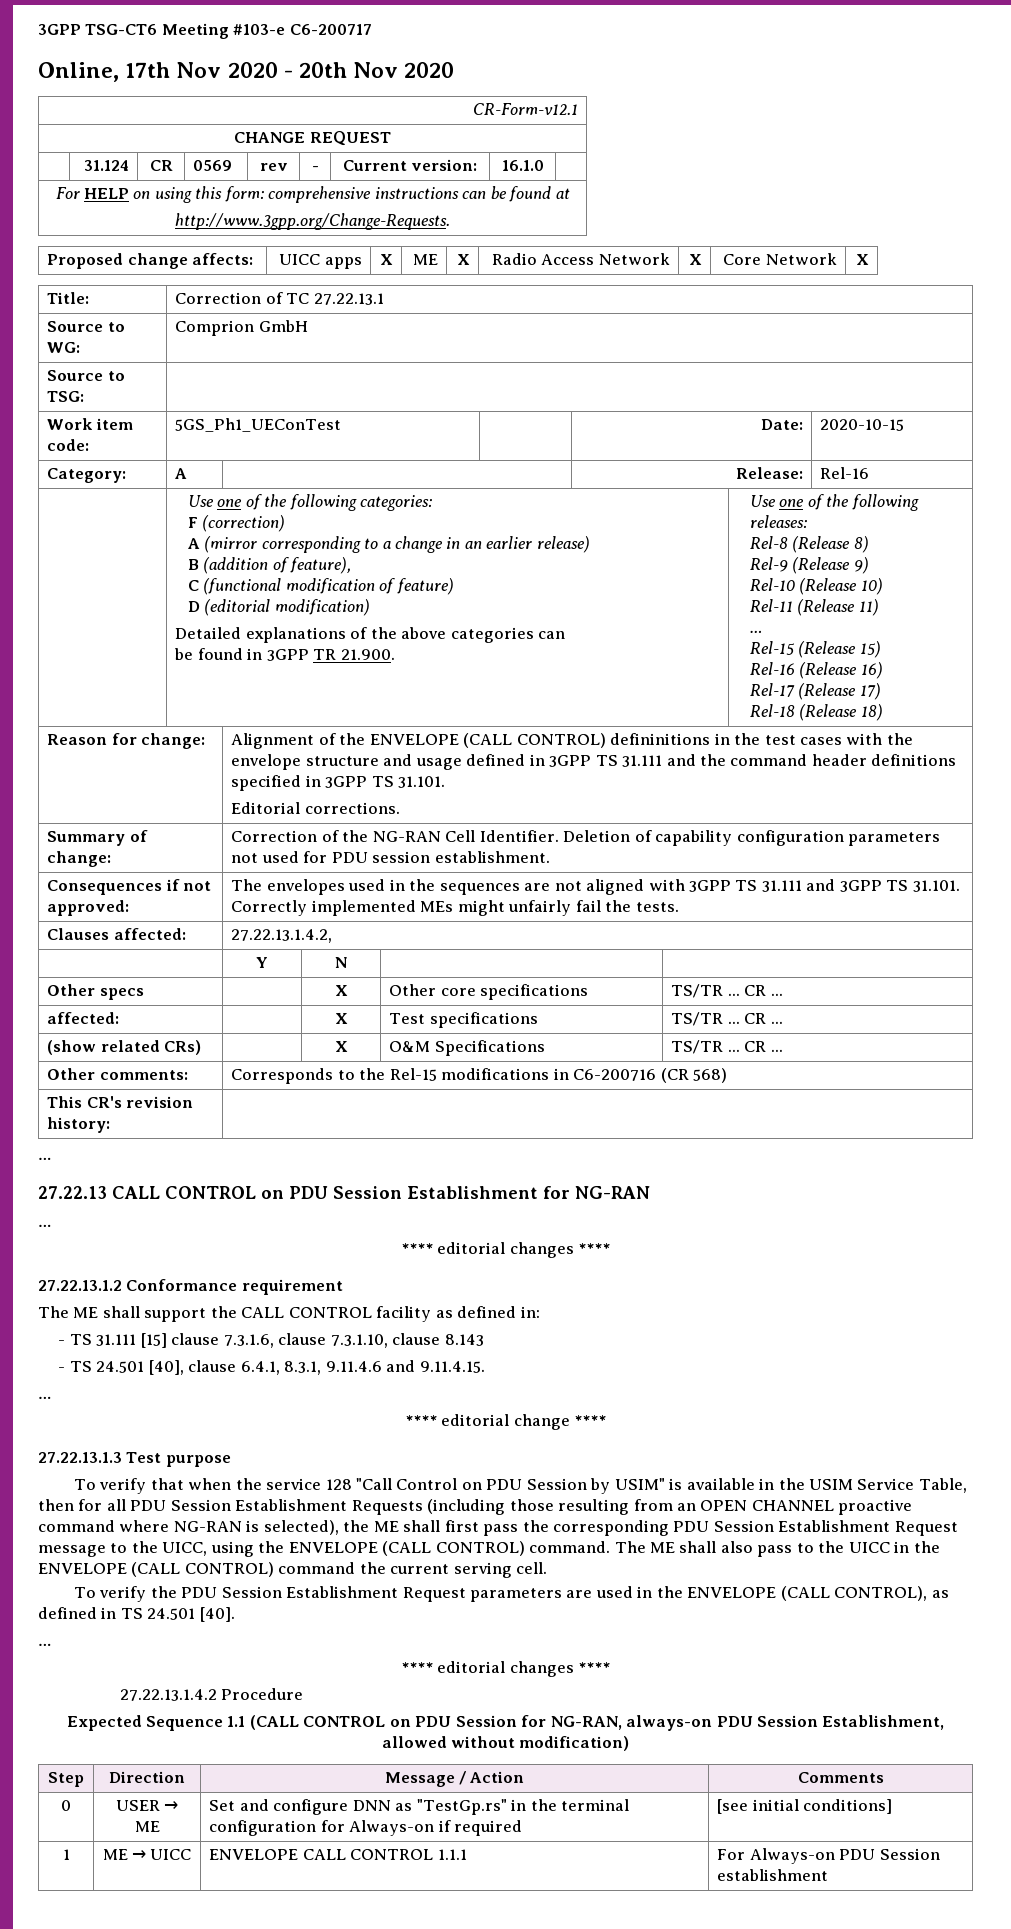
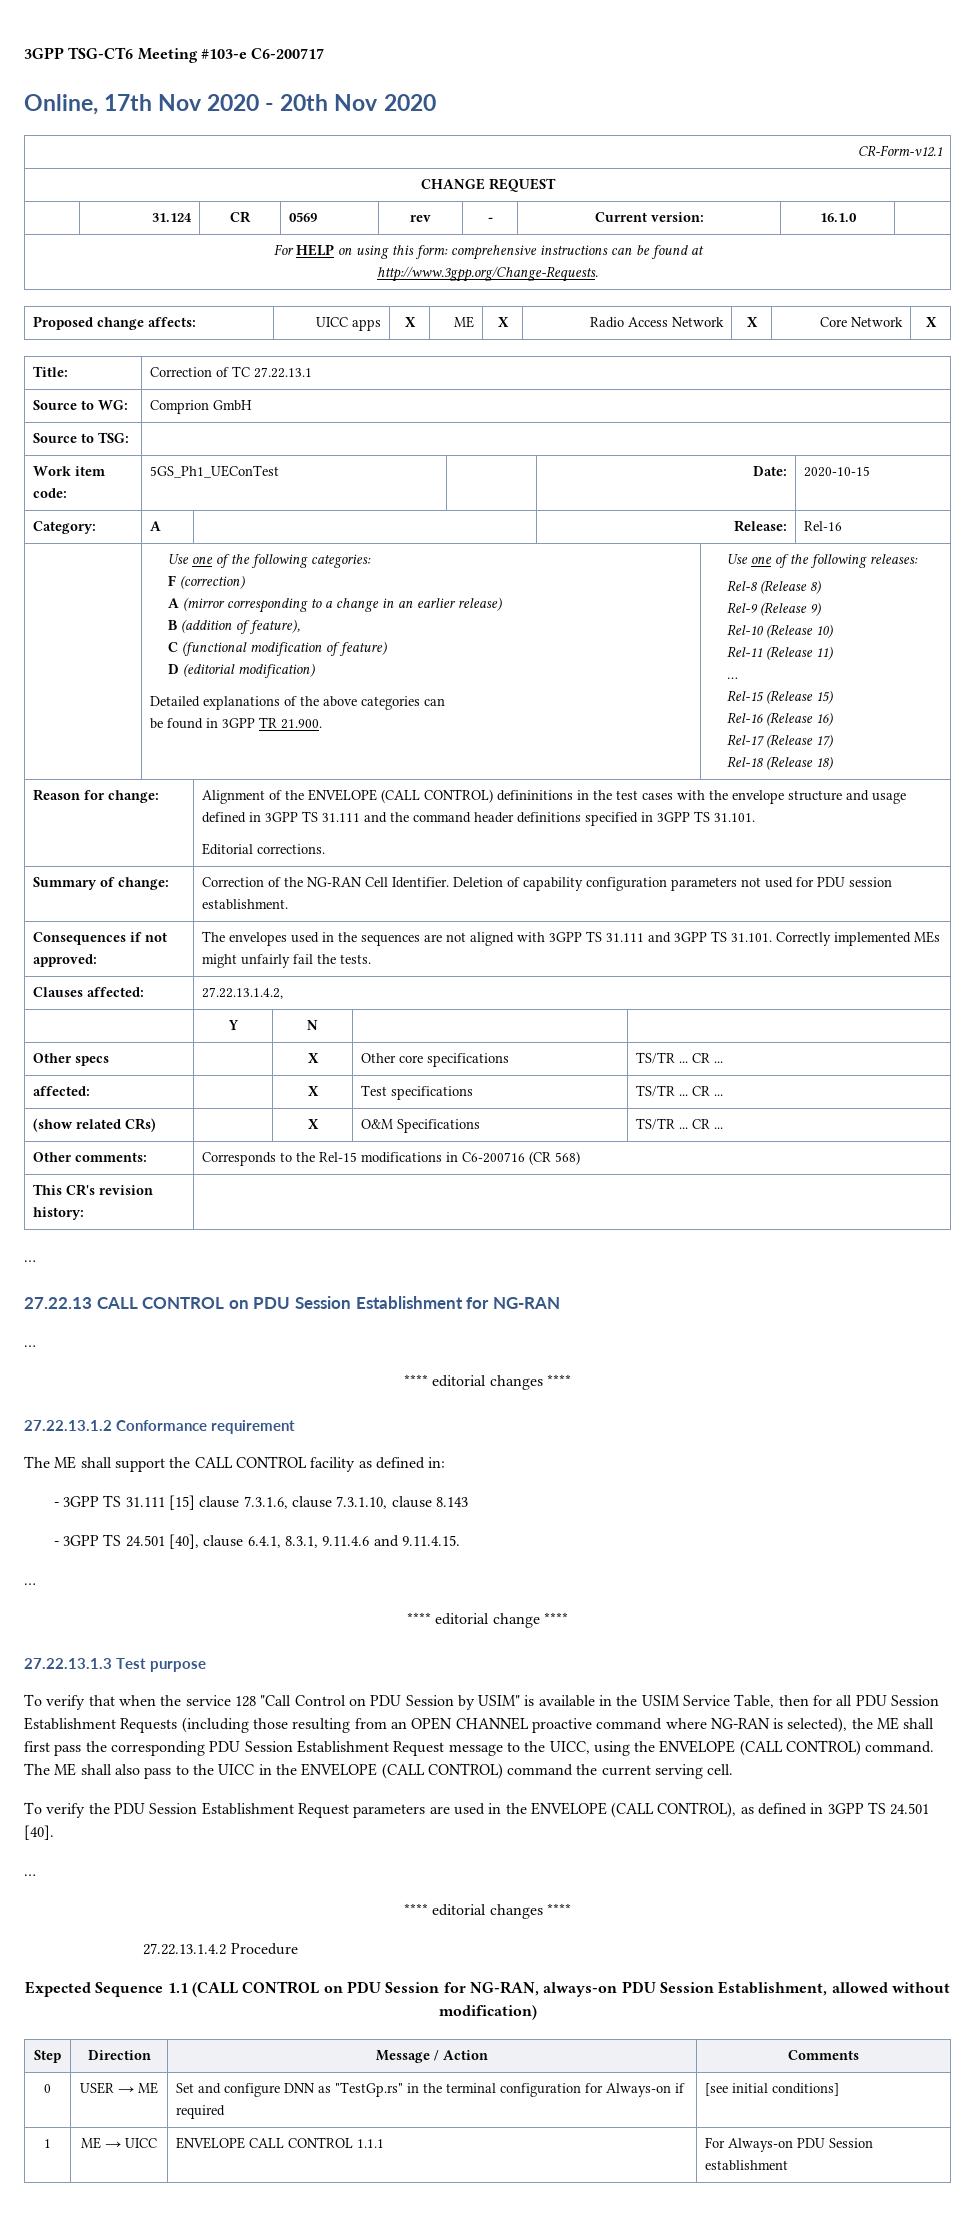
- - TS 31.111 [15] clause 7.3.1.6, clause 7.3.1.10, clause 8.143
+ - 3GPP TS 31.111 [15] clause 7.3.1.6, clause 7.3.1.10, clause 8.143
- - TS 24.501 [40], clause 6.4.1, 8.3.1, 9.11.4.6 and 9.11.4.15.
+ - 3GPP TS 24.501 [40], clause 6.4.1, 8.3.1, 9.11.4.6 and 9.11.4.15.
- To verify the PDU Session Establishment Request parameters are used in the ENVELOPE (CALL CONTROL), as defined in TS 24.501 [40].
+ To verify the PDU Session Establishment Request parameters are used in the ENVELOPE (CALL CONTROL), as defined in 3GPP TS 24.501 [40].

